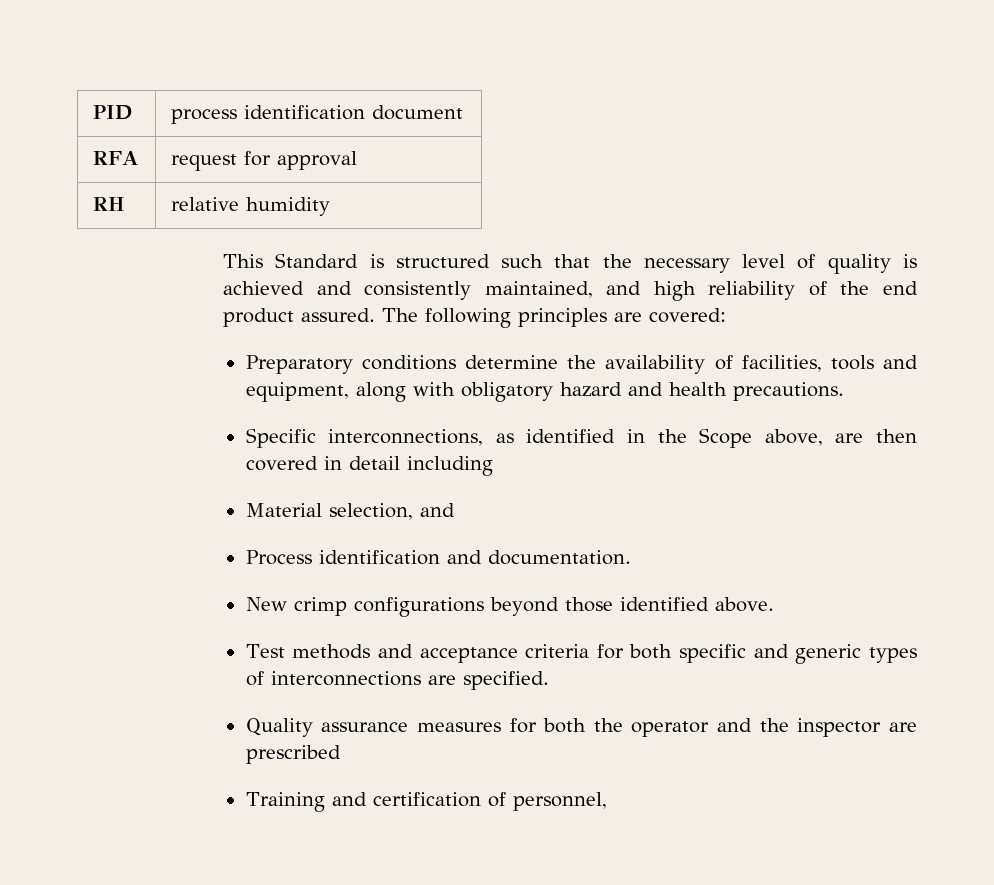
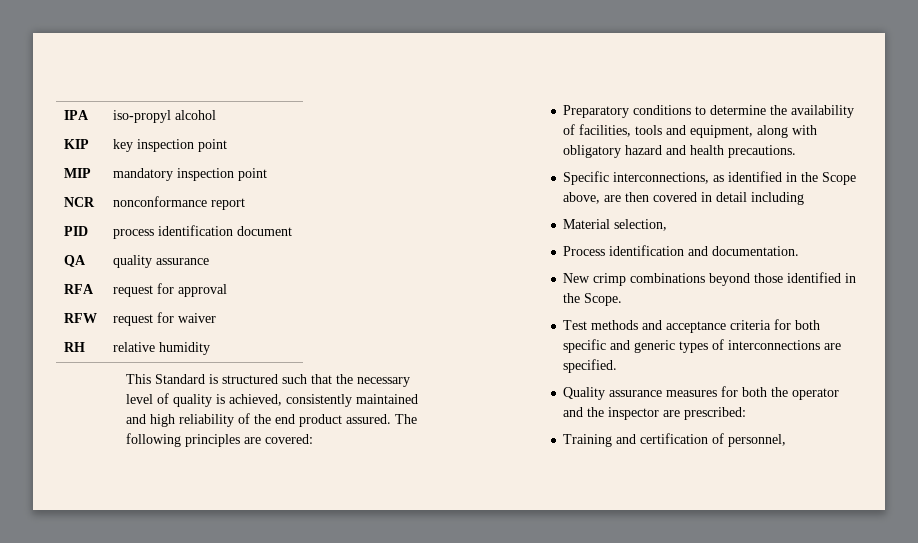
+ IPA | iso-propyl alcohol
+ KIP | key inspection point
+ MIP | mandatory inspection point
+ NCR | nonconformance report
+ QA | quality assurance
+ RFW | request for waiver
- This Standard is structured such that the necessary level of quality is achieved and consistently maintained, and high reliability of the end product assured.
+ This Standard is structured such that the necessary level of quality is achieved, consistently maintained and high reliability of the end product assured.
- Preparatory conditions determine the availability of facilities, tools and equipment, along with obligatory hazard and health precautions.
+ Preparatory conditions to determine the availability of facilities, tools and equipment, along with obligatory hazard and health precautions.
- Material selection, and
+ Material selection,
- New crimp configurations beyond those identified above.
+ New crimp combinations beyond those identified in the Scope.
- Quality assurance measures for both the operator and the inspector are prescribed
+ Quality assurance measures for both the operator and the inspector are prescribed:

